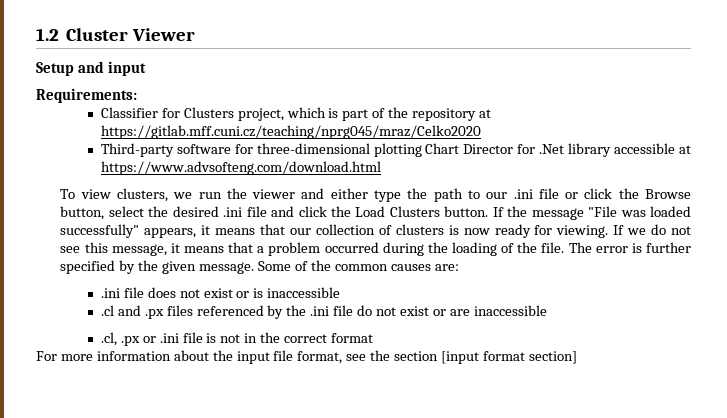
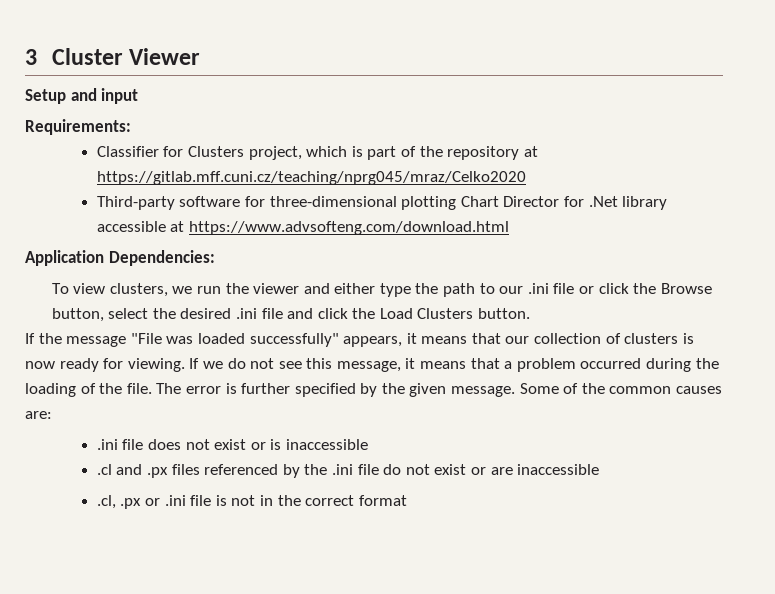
- 1.2 Cluster Viewer
+ 3 Cluster Viewer
+ Application Dependencies:
- To view clusters, we run the viewer and either type the path to our .ini file or click the Browse button, select the desired .ini file and click the Load Clusters button. If the message "File was loaded successfully" appears, it means that our collection of clusters is now ready for viewing.
+ To view clusters, we run the viewer and either type the path to our .ini file or click the Browse button, select the desired .ini file and click the Load Clusters button.
+ If the message "File was loaded successfully" appears, it means that our collection of clusters is now ready for viewing.
- For more information about the input file format, see the section [input format section]

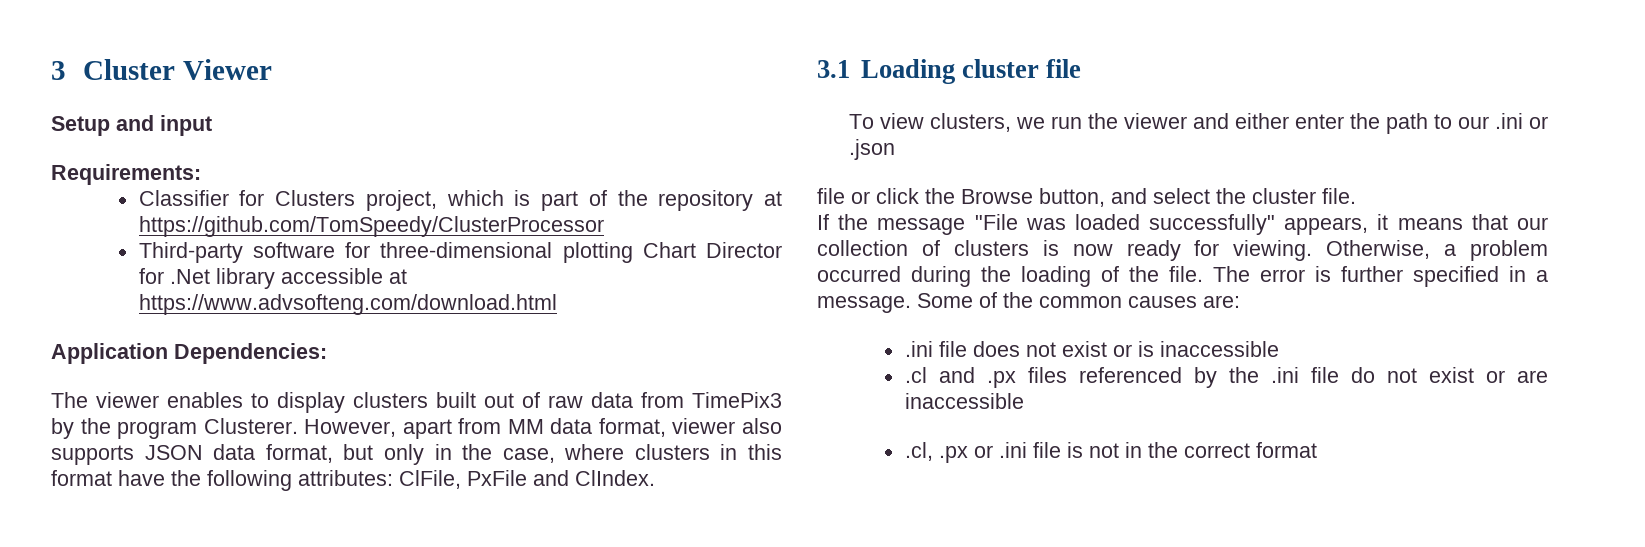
- Classifier for Clusters project, which is part of the repository at https://gitlab.mff.cuni.cz/teaching/nprg045/mraz/Celko2020
+ Classifier for Clusters project, which is part of the repository at https://github.com/TomSpeedy/ClusterProcessor
+ The viewer enables to display clusters built out of raw data from TimePix3 by the program Clusterer. However, apart from MM data format, viewer also supports JSON data format, but only in the case, where clusters in this format have the following attributes: ClFile, PxFile and ClIndex.
+ 3.1 Loading cluster file
- To view clusters, we run the viewer and either type the path to our .ini file or click the Browse button, select the desired .ini file and click the Load Clusters button.
+ To view clusters, we run the viewer and either enter the path to our .ini or .json
+ file or click the Browse button, and select the cluster file.
- If we do not see this message, it means that a problem occurred during the loading of the file.
+ Otherwise, a problem occurred during the loading of the file.
- The error is further specified by the given message.
+ The error is further specified in a message.

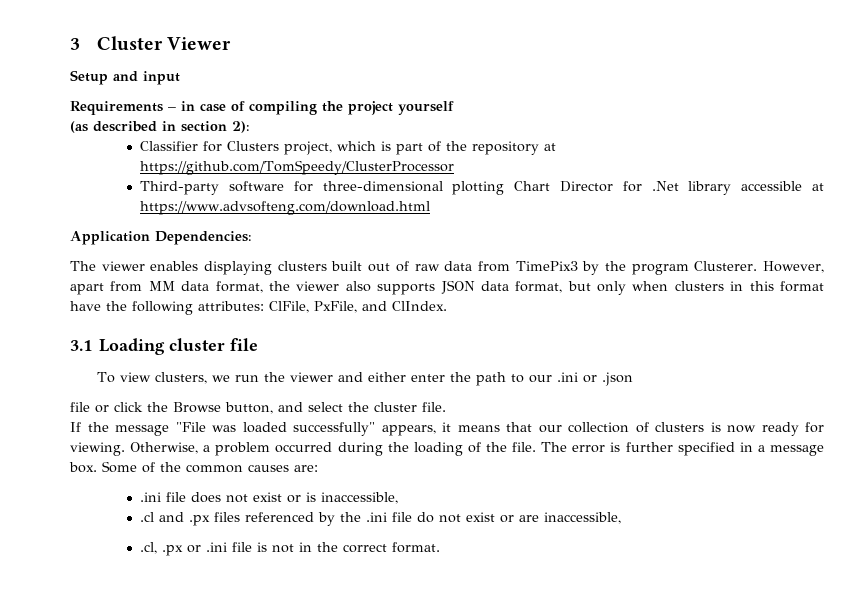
- Requirements:
+ Requirements – in case of compiling the project yourself
+ (as described in section 2):
- The viewer enables to display clusters built out of raw data from TimePix3 by the program Clusterer.
+ The viewer enables displaying clusters built out of raw data from TimePix3 by the program Clusterer.
- However, apart from MM data format, viewer also supports JSON data format, but only in the case, where clusters in this format have the following attributes: ClFile, PxFile and ClIndex.
+ However, apart from MM data format, the viewer also supports JSON data format, but only when clusters in this format have the following attributes: ClFile, PxFile, and ClIndex.
- The error is further specified in a message.
+ The error is further specified in a message box.
- .ini file does not exist or is inaccessible
+ .ini file does not exist or is inaccessible,
- .cl and .px files referenced by the .ini file do not exist or are inaccessible
+ .cl and .px files referenced by the .ini file do not exist or are inaccessible,
- .cl, .px or .ini file is not in the correct format
+ .cl, .px or .ini file is not in the correct format.

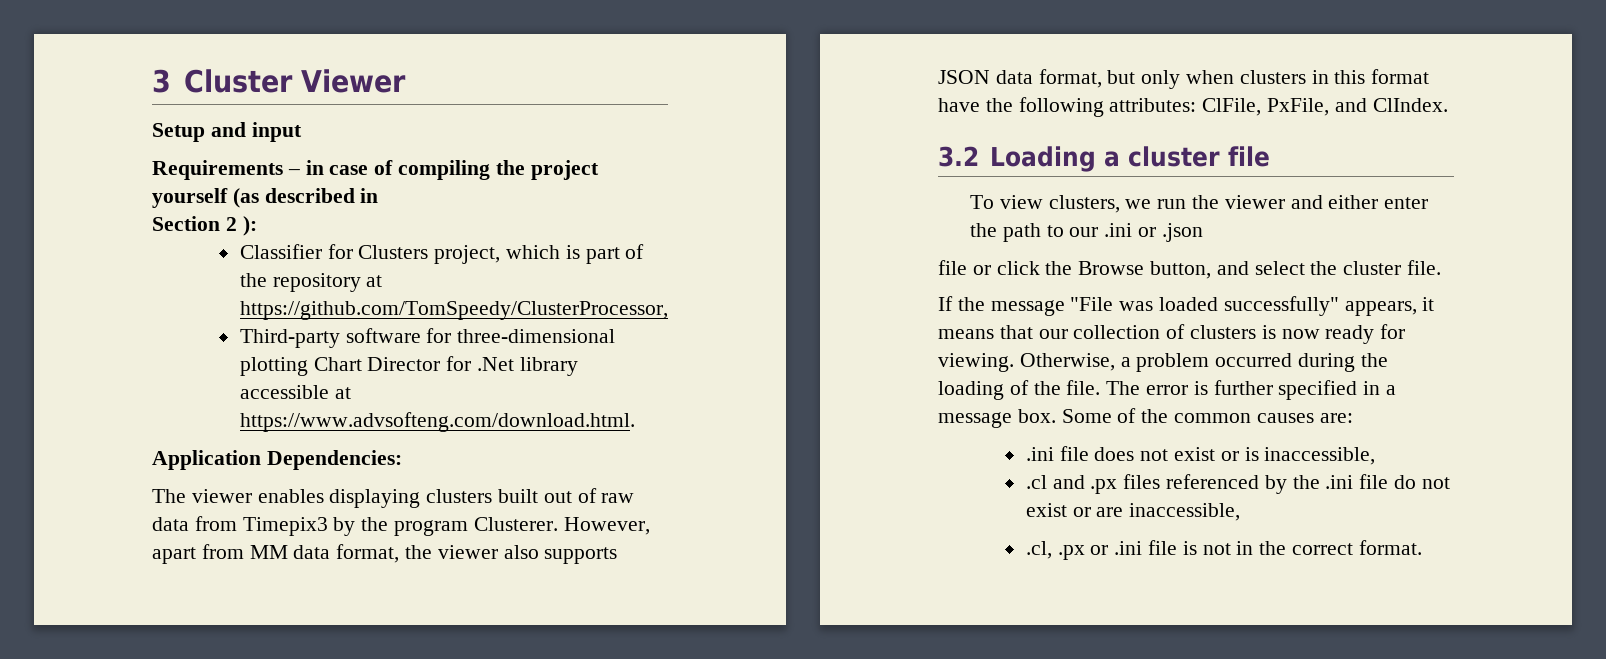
- Requirements – in case of compiling the project yourself
- (as described in section 2):
+ Requirements – in case of compiling the project yourself (as described in
+ Section 2 ):
- Classifier for Clusters project, which is part of the repository at https://github.com/TomSpeedy/ClusterProcessor
+ Classifier for Clusters project, which is part of the repository at https://github.com/TomSpeedy/ClusterProcessor,
- Third-party software for three-dimensional plotting Chart Director for .Net library accessible at https://www.advsofteng.com/download.html
+ Third-party software for three-dimensional plotting Chart Director for .Net library accessible at https://www.advsofteng.com/download.html.
- The viewer enables displaying clusters built out of raw data from TimePix3 by the program Clusterer.
+ The viewer enables displaying clusters built out of raw data from Timepix3 by the program Clusterer.
- 3.1 Loading cluster file
+ 3.2 Loading a cluster file

